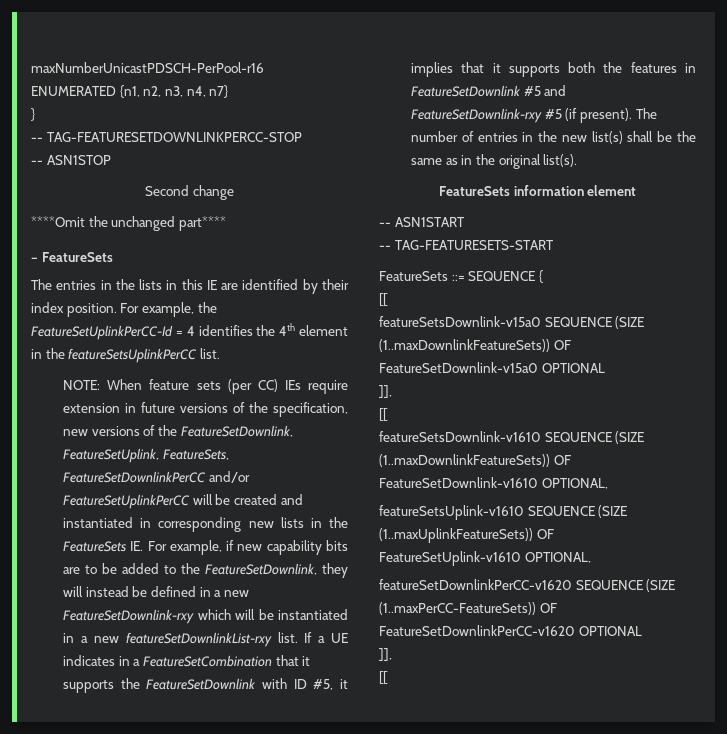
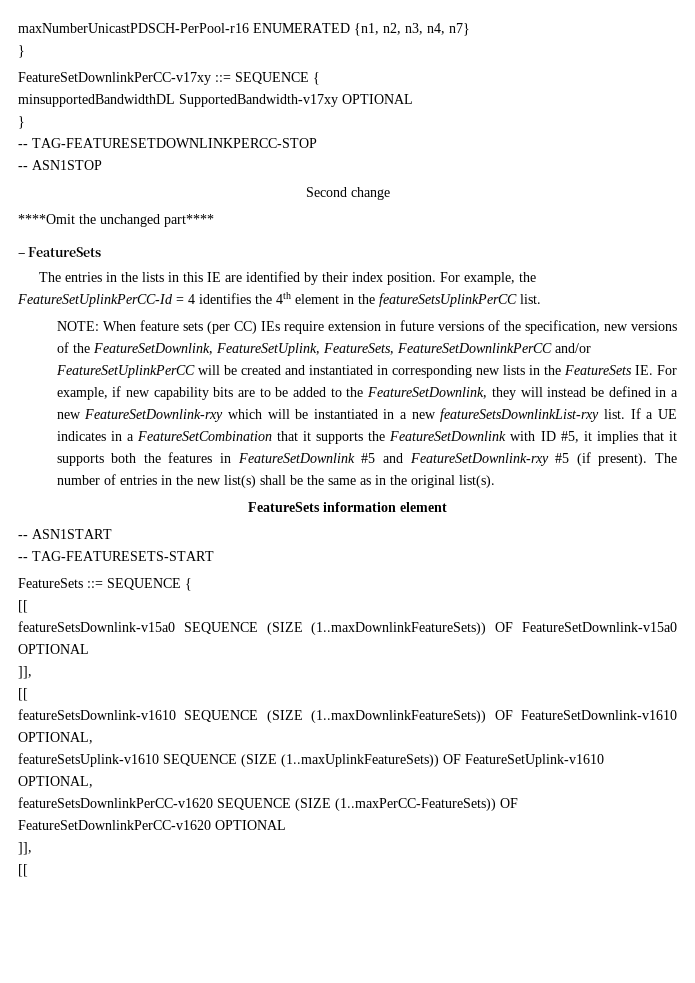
+ FeatureSetDownlinkPerCC-v17xy ::= SEQUENCE {
+ minsupportedBandwidthDL SupportedBandwidth-v17xy OPTIONAL
+ }
- When feature sets (per CC) IEs require extension in future versions of the specification, new versions of the FeatureSetDownlink, FeatureSetUplink, FeatureSets, FeatureSetDownlinkPerCC and/or FeatureSetUplinkPerCC will be created and instantiated in corresponding new lists in the FeatureSets IE. For example, if new capability bits are to be added to the FeatureSetDownlink, they will instead be defined in a new FeatureSetDownlink-rxy which will be instantiated in a new featureSetDownlinkList-rxy list.
+ When feature sets (per CC) IEs require extension in future versions of the specification, new versions of the FeatureSetDownlink, FeatureSetUplink, FeatureSets, FeatureSetDownlinkPerCC and/or FeatureSetUplinkPerCC will be created and instantiated in corresponding new lists in the FeatureSets IE. For example, if new capability bits are to be added to the FeatureSetDownlink, they will instead be defined in a new FeatureSetDownlink-rxy which will be instantiated in a new featureSetsDownlinkList-rxy list.
- featureSetDownlinkPerCC-v1620 SEQUENCE (SIZE (1..maxPerCC-FeatureSets)) OF FeatureSetDownlinkPerCC-v1620 OPTIONAL
+ featureSetsDownlinkPerCC-v1620 SEQUENCE (SIZE (1..maxPerCC-FeatureSets)) OF FeatureSetDownlinkPerCC-v1620 OPTIONAL

